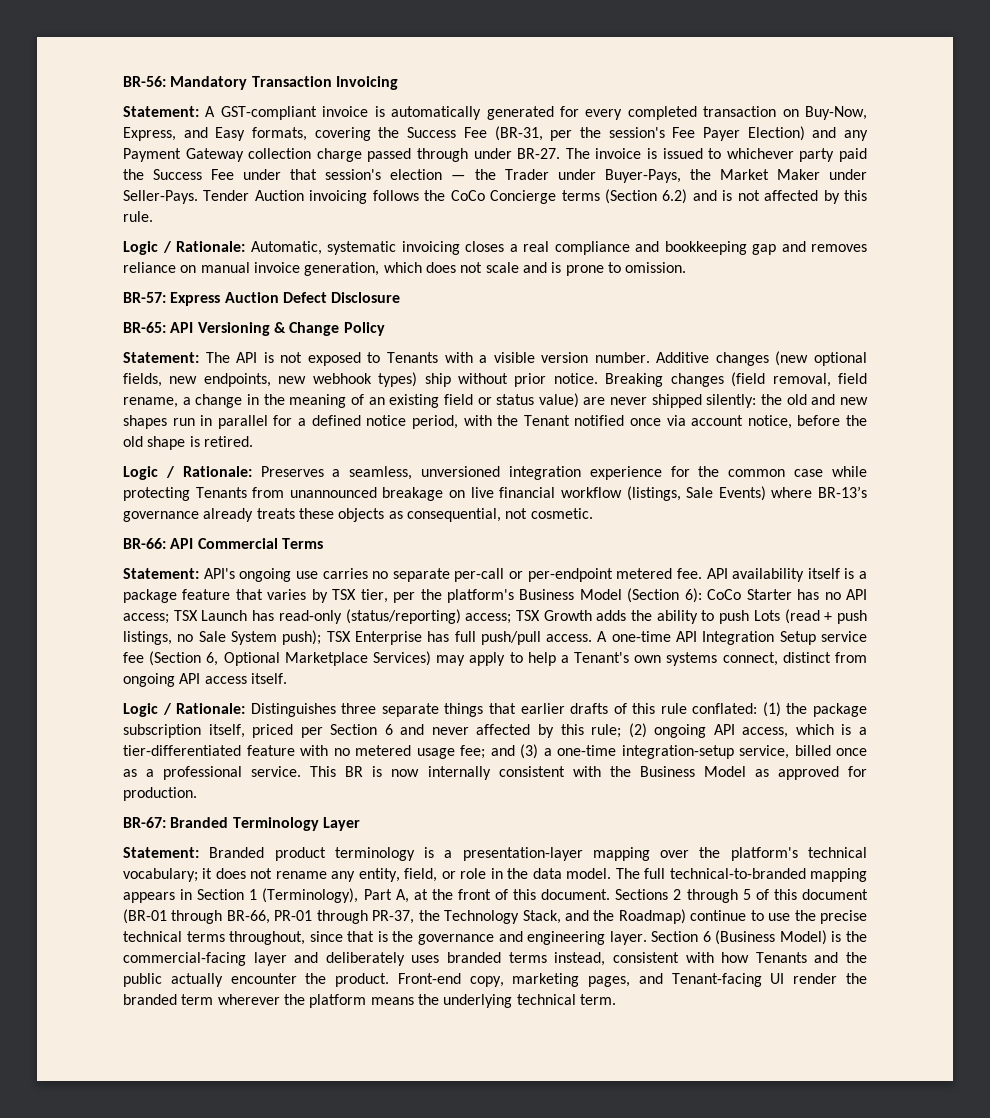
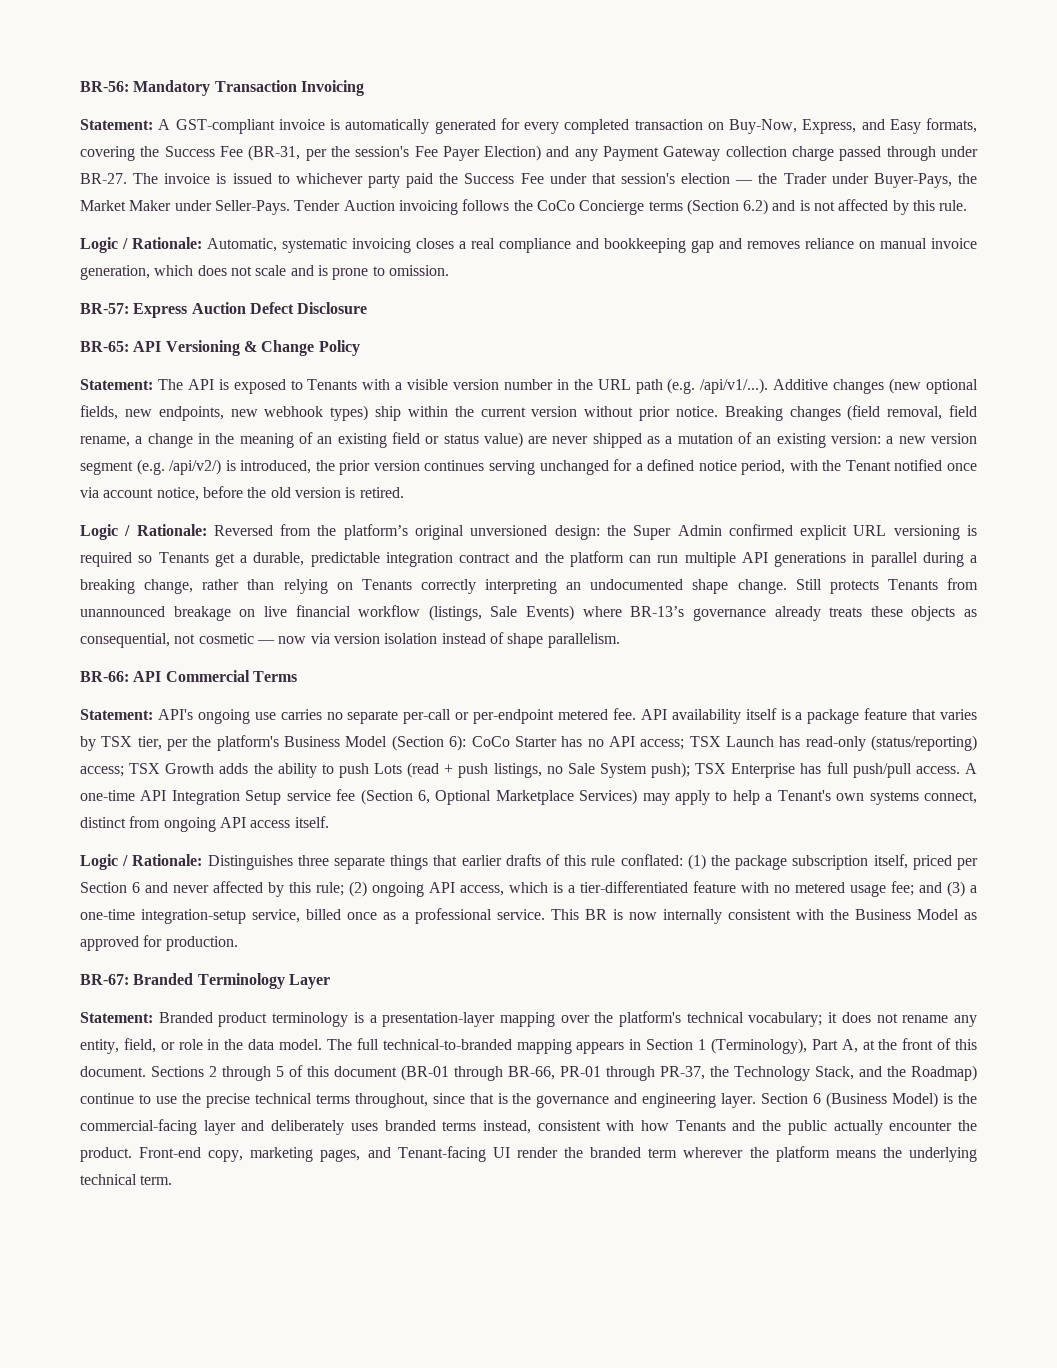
- Statement: The API is not exposed to Tenants with a visible version number. Additive changes (new optional fields, new endpoints, new webhook types) ship without prior notice.
+ Statement: The API is exposed to Tenants with a visible version number in the URL path (e.g. /api/v1/...). Additive changes (new optional fields, new endpoints, new webhook types) ship within the current version without prior notice.
- Breaking changes (field removal, field rename, a change in the meaning of an existing field or status value) are never shipped silently: the old and new shapes run in parallel for a defined notice period, with the Tenant notified once via account notice, before the old shape is retired.
+ Breaking changes (field removal, field rename, a change in the meaning of an existing field or status value) are never shipped as a mutation of an existing version: a new version segment (e.g. /api/v2/) is introduced, the prior version continues serving unchanged for a defined notice period, with the Tenant notified once via account notice, before the old version is retired.
- Logic / Rationale: Preserves a seamless, unversioned integration experience for the common case while protecting Tenants from unannounced breakage on live financial workflow (listings, Sale Events) where BR-13’s governance already treats these objects as consequential, not cosmetic.
+ Logic / Rationale: Reversed from the platform’s original unversioned design: the Super Admin confirmed explicit URL versioning is required so Tenants get a durable, predictable integration contract and the platform can run multiple API generations in parallel during a breaking change, rather than relying on Tenants correctly interpreting an undocumented shape change. Still protects Tenants from unannounced breakage on live financial workflow (listings, Sale Events) where BR-13’s governance already treats these objects as consequential, not cosmetic — now via version isolation instead of shape parallelism.

